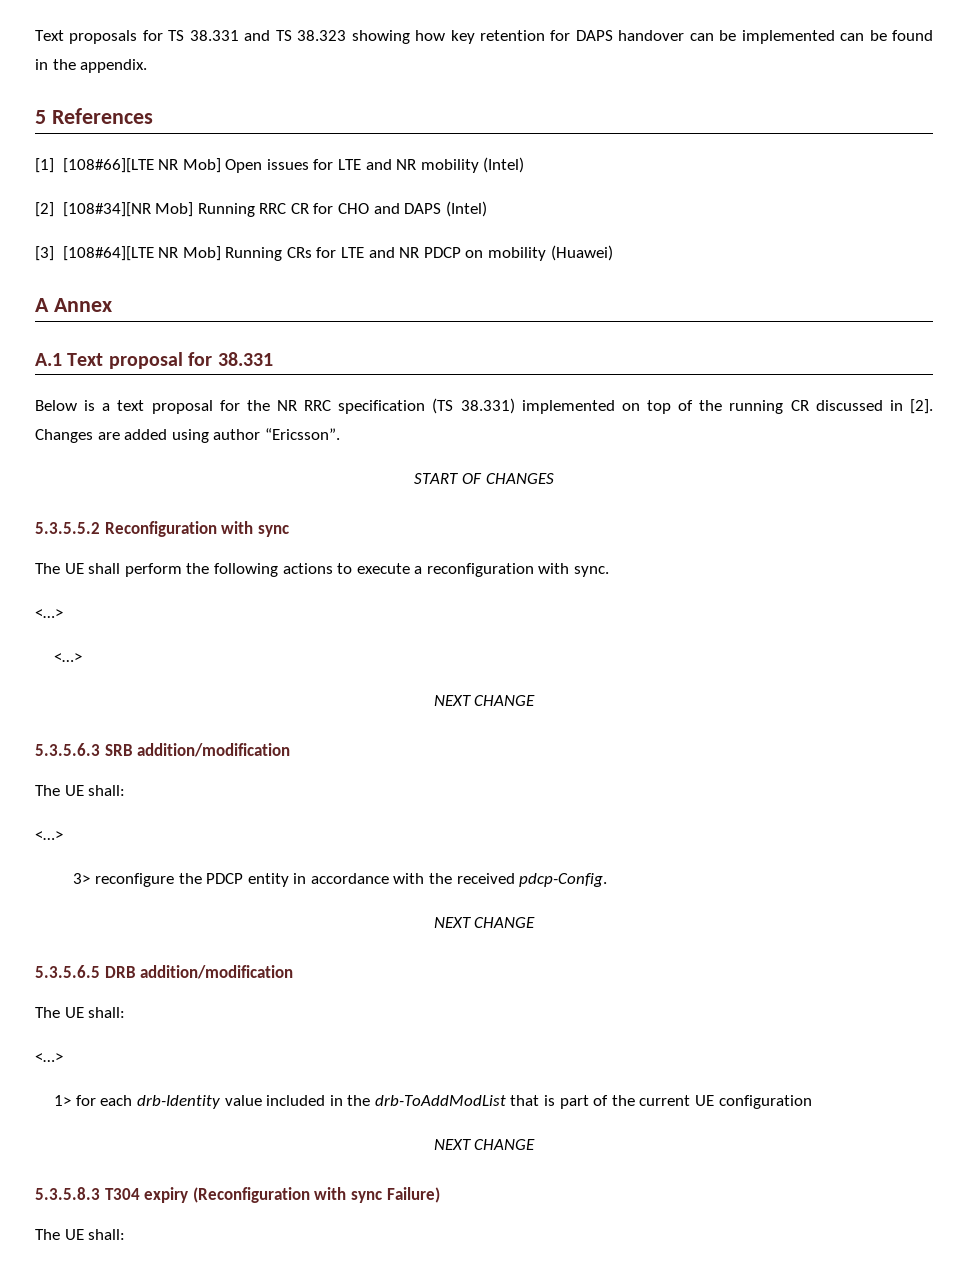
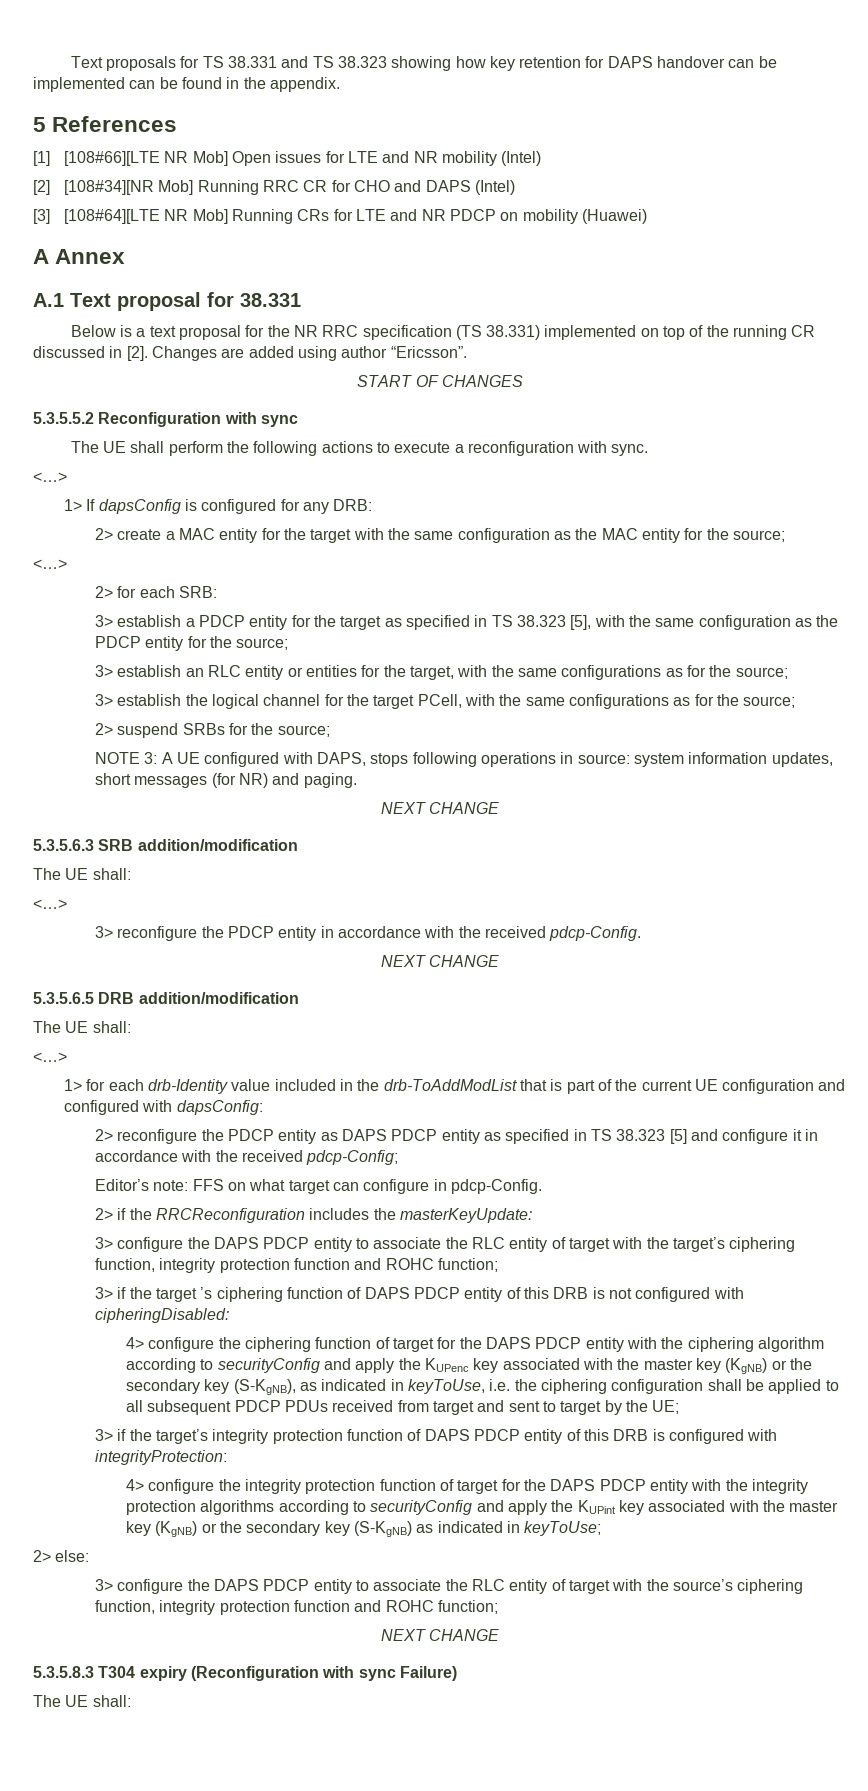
  The UE shall perform the following actions to execute a reconfiguration with sync.
  <…>
+ 1> If dapsConfig is configured for any DRB:
+ 2> create a MAC entity for the target with the same configuration as the MAC entity for the source;
  <…>
+ 2> for each SRB:
+ 3> establish a PDCP entity for the target as specified in TS 38.323 [5], with the same configuration as the PDCP entity for the source;
+ 3> establish an RLC entity or entities for the target, with the same configurations as for the source;
+ 3> establish the logical channel for the target PCell, with the same configurations as for the source;
+ 2> suspend SRBs for the source;
+ NOTE 3: A UE configured with DAPS, stops following operations in source: system information updates, short messages (for NR) and paging.
- 1> for each drb-Identity value included in the drb-ToAddModList that is part of the current UE configuration
+ 1> for each drb-Identity value included in the drb-ToAddModList that is part of the current UE configuration and configured with dapsConfig:
+ 2> reconfigure the PDCP entity as DAPS PDCP entity as specified in TS 38.323 [5] and configure it in accordance with the received pdcp-Config;
+ Editor’s note: FFS on what target can configure in pdcp-Config.
+ 2> if the RRCReconfiguration includes the masterKeyUpdate:
+ 3> configure the DAPS PDCP entity to associate the RLC entity of target with the target’s ciphering function, integrity protection function and ROHC function;
+ 3> if the target ’s ciphering function of DAPS PDCP entity of this DRB is not configured with cipheringDisabled:
+ 4> configure the ciphering function of target for the DAPS PDCP entity with the ciphering algorithm according to securityConfig and apply the KUPenc key associated with the master key (KgNB) or the secondary key (S-KgNB), as indicated in keyToUse, i.e. the ciphering configuration shall be applied to all subsequent PDCP PDUs received from target and sent to target by the UE;
+ 3> if the target’s integrity protection function of DAPS PDCP entity of this DRB is configured with integrityProtection:
+ 4> configure the integrity protection function of target for the DAPS PDCP entity with the integrity protection algorithms according to securityConfig and apply the KUPint key associated with the master key (KgNB) or the secondary key (S-KgNB) as indicated in keyToUse;
+ 2> else:
+ 3> configure the DAPS PDCP entity to associate the RLC entity of target with the source’s ciphering function, integrity protection function and ROHC function;

